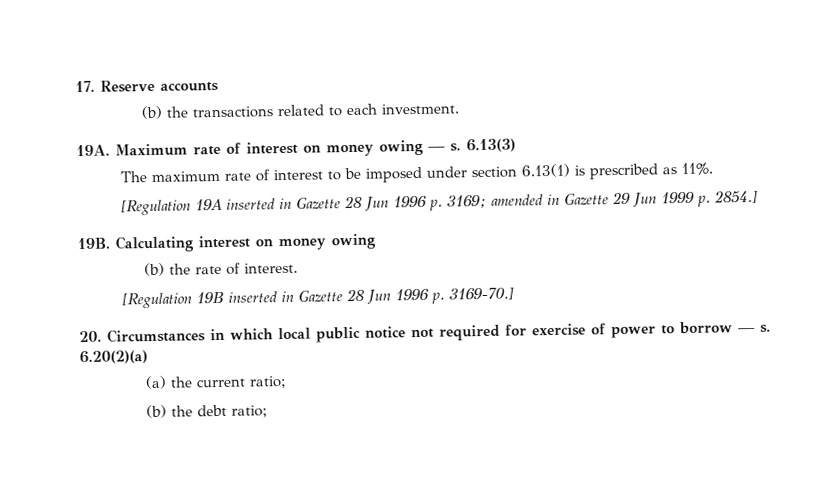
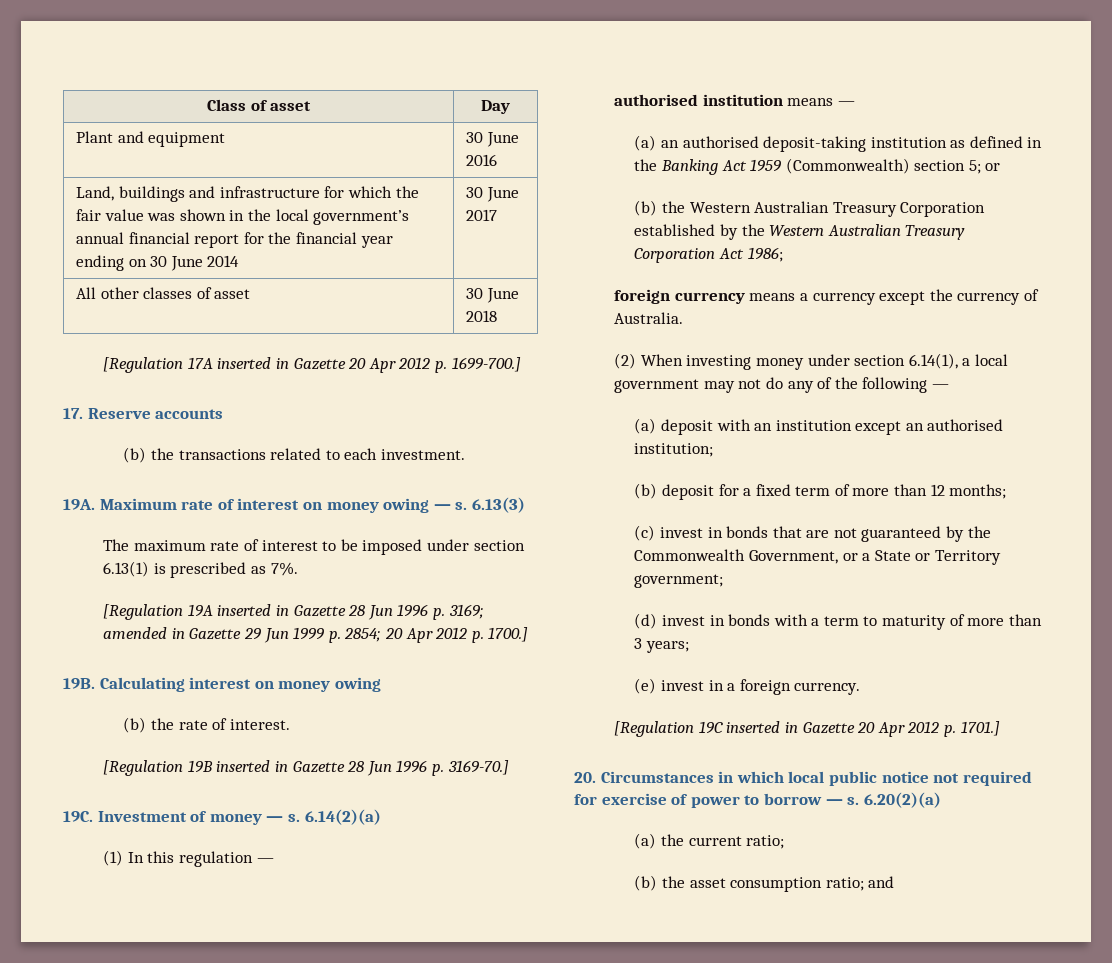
+ Class of asset | Day
+ Plant and equipment | 30 June 2016
+ Land, buildings and infrastructure for which the fair value was shown in the local government’s annual financial report for the financial year ending on 30 June 2014 | 30 June 2017
+ All other classes of asset | 30 June 2018
+ [Regulation 17A inserted in Gazette 20 Apr 2012 p. 1699-700.]
- The maximum rate of interest to be imposed under section 6.13(1) is prescribed as 11%.
+ The maximum rate of interest to be imposed under section 6.13(1) is prescribed as 7%.
- [Regulation 19A inserted in Gazette 28 Jun 1996 p. 3169; amended in Gazette 29 Jun 1999 p. 2854.]
+ [Regulation 19A inserted in Gazette 28 Jun 1996 p. 3169; amended in Gazette 29 Jun 1999 p. 2854; 20 Apr 2012 p. 1700.]
+ 19C. Investment of money — s. 6.14(2)(a)
+ (1) In this regulation —
+ authorised institution means —
+ (a) an authorised deposit-taking institution as defined in the Banking Act 1959 (Commonwealth) section 5; or
+ (b) the Western Australian Treasury Corporation established by the Western Australian Treasury Corporation Act 1986;
+ foreign currency means a currency except the currency of Australia.
+ (2) When investing money under section 6.14(1), a local government may not do any of the following —
+ (a) deposit with an institution except an authorised institution;
+ (b) deposit for a fixed term of more than 12 months;
+ (c) invest in bonds that are not guaranteed by the Commonwealth Government, or a State or Territory government;
+ (d) invest in bonds with a term to maturity of more than 3 years;
+ (e) invest in a foreign currency.
+ [Regulation 19C inserted in Gazette 20 Apr 2012 p. 1701.]
- (b) the debt ratio;
+ (b) the asset consumption ratio; and

